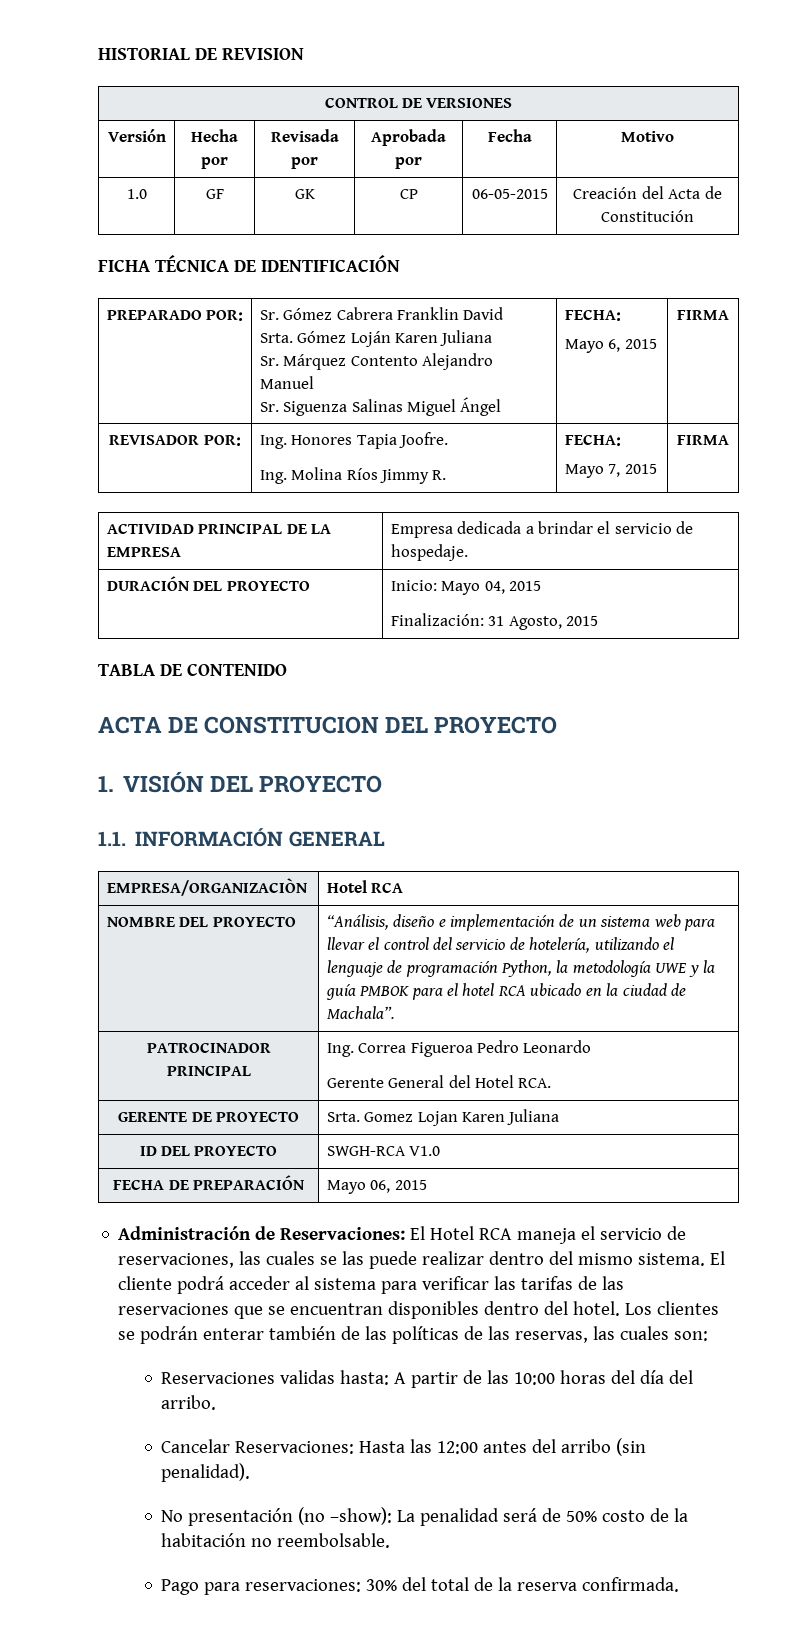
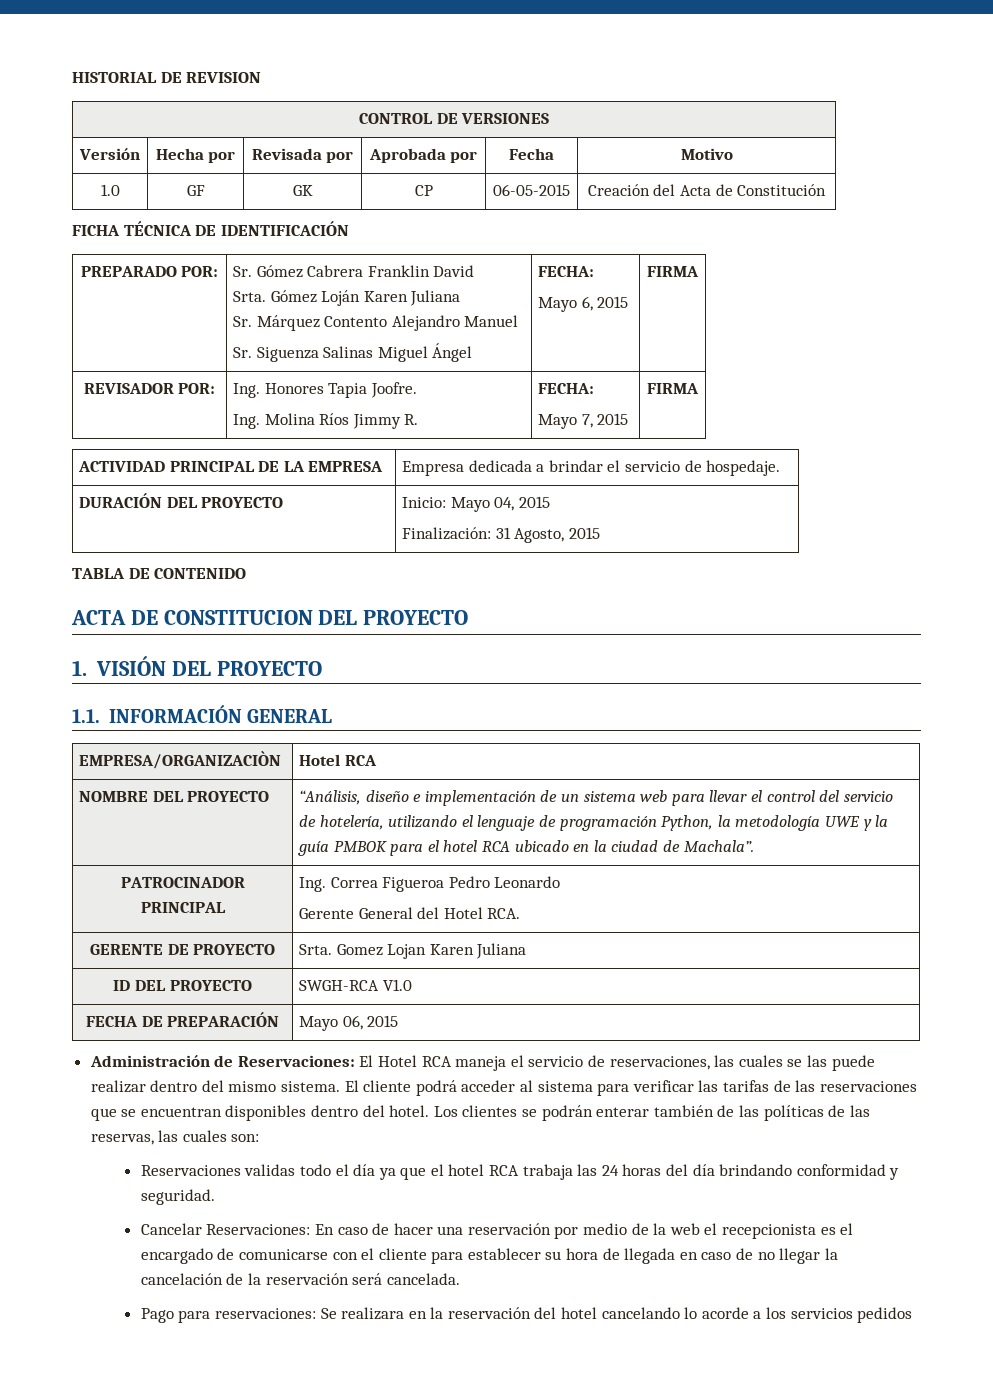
- Reservaciones validas hasta: A partir de las 10:00 horas del día del arribo.
- Cancelar Reservaciones: Hasta las 12:00 antes del arribo (sin penalidad).
- No presentación (no –show): La penalidad será de 50% costo de la habitación no reembolsable.
- Pago para reservaciones: 30% del total de la reserva confirmada.
+ Reservaciones validas todo el día ya que el hotel RCA trabaja las 24 horas del día brindando conformidad y seguridad.
+ Cancelar Reservaciones: En caso de hacer una reservación por medio de la web el recepcionista es el encargado de comunicarse con el cliente para establecer su hora de llegada en caso de no llegar la cancelación de la reservación será cancelada.
+ Pago para reservaciones: Se realizara en la reservación del hotel cancelando lo acorde a los servicios pedidos

